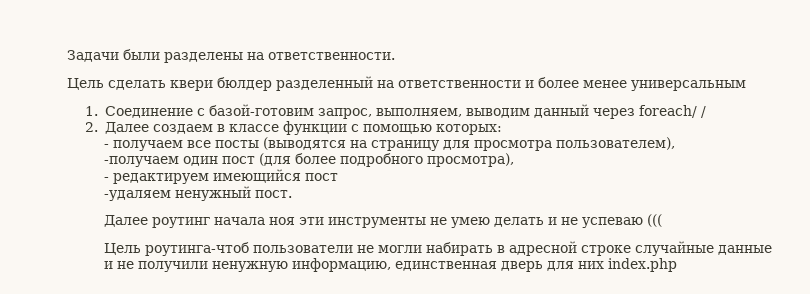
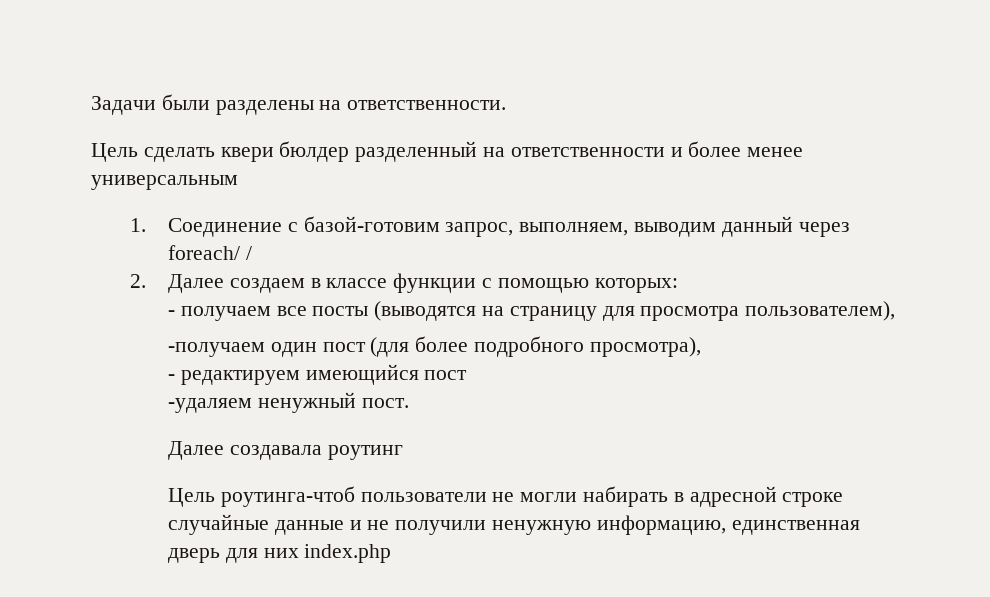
- Далее роутинг начала ноя эти инструменты не умею делать и не успеваю (((
+ Далее создавала роутинг

